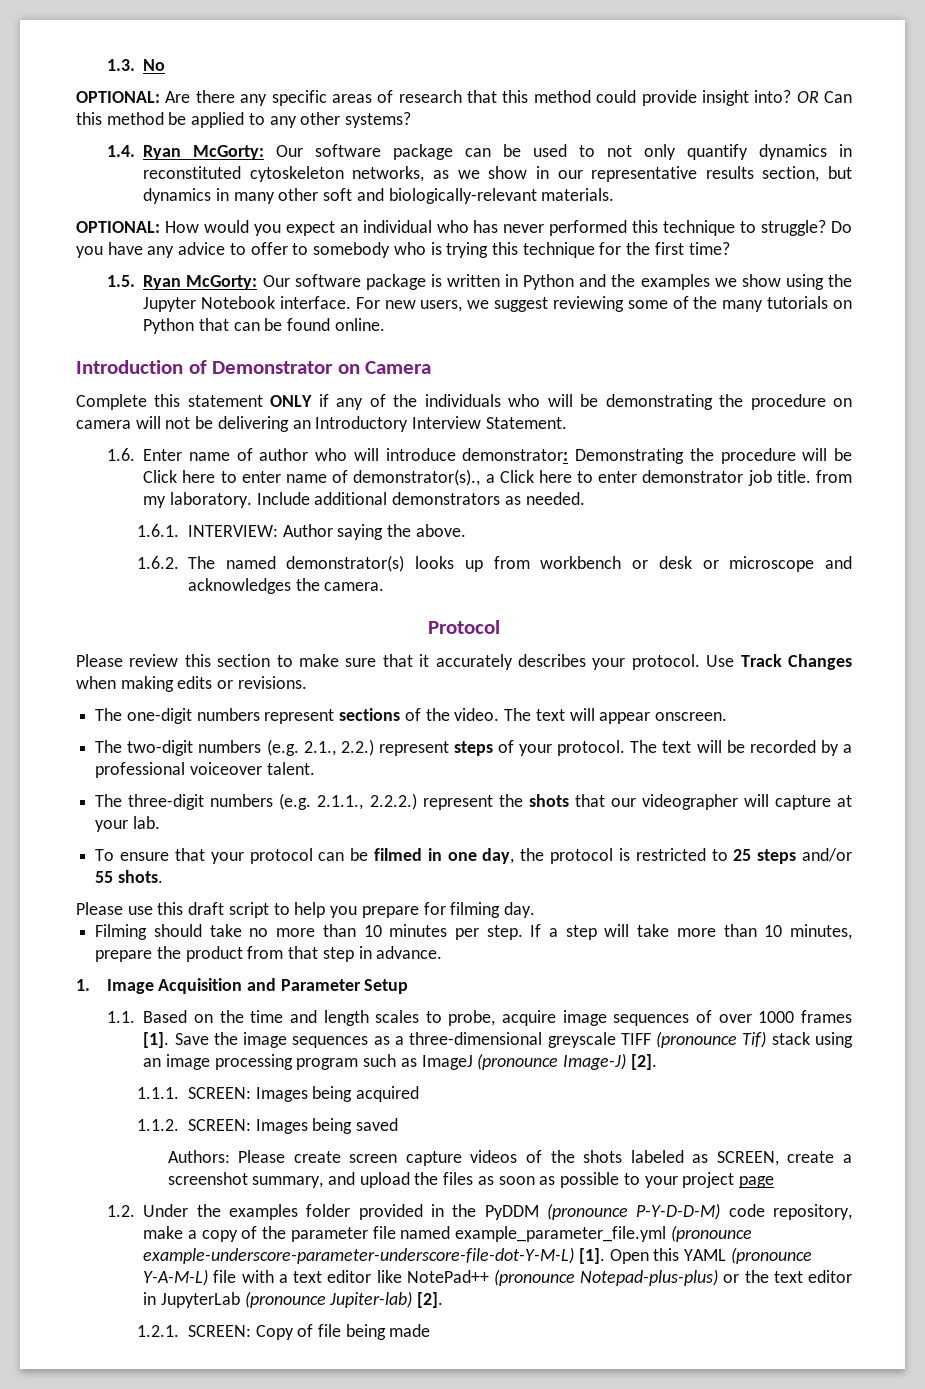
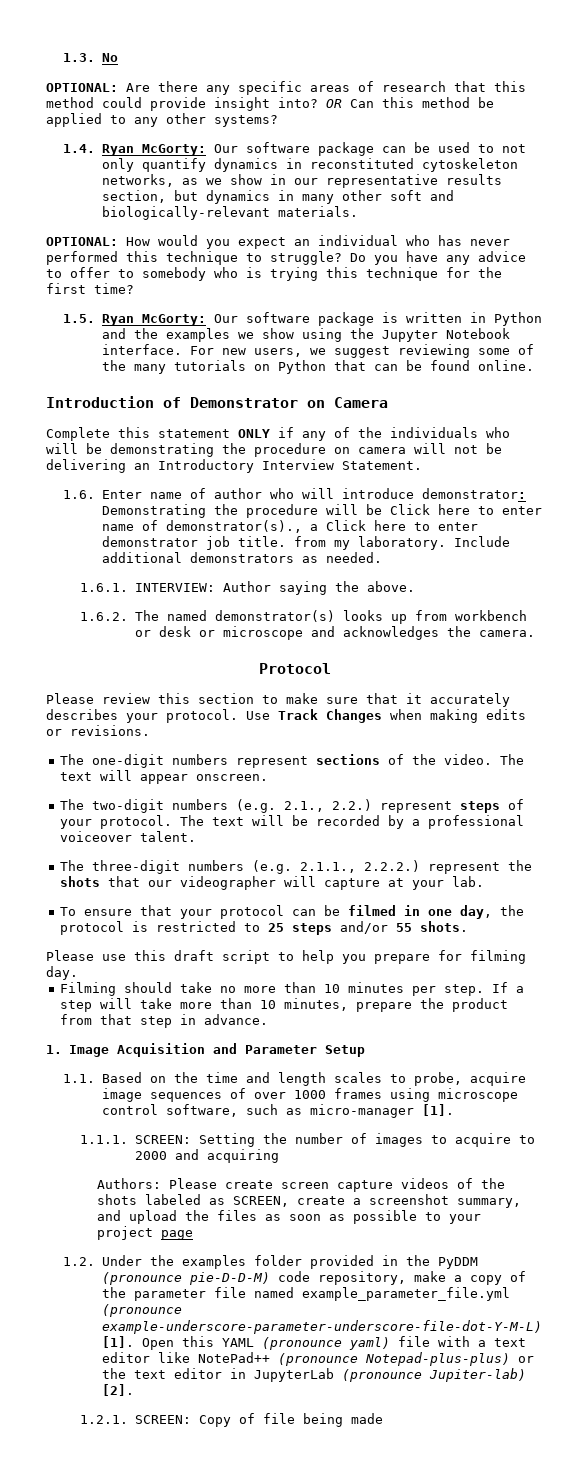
- 1.1. Based on the time and length scales to probe, acquire image sequences of over 1000 frames [1]. Save the image sequences as a three-dimensional greyscale TIFF (pronounce Tif) stack using an image processing program such as ImageJ (pronounce Image-J) [2].
- 1.1.1. SCREEN: Images being acquired
- 1.1.2. SCREEN: Images being saved
+ 1.1. Based on the time and length scales to probe, acquire image sequences of over 1000 frames using microscope control software, such as micro-manager [1].
+ 1.1.1. SCREEN: Setting the number of images to acquire to 2000 and acquiring
- 1.2. Under the examples folder provided in the PyDDM (pronounce P-Y-D-D-M) code repository, make a copy of the parameter file named example_parameter_file.yml (pronounce example-underscore-parameter-underscore-file-dot-Y-M-L) [1].
+ 1.2. Under the examples folder provided in the PyDDM (pronounce pie-D-D-M) code repository, make a copy of the parameter file named example_parameter_file.yml (pronounce example-underscore-parameter-underscore-file-dot-Y-M-L) [1].
- Open this YAML (pronounce Y-A-M-L) file with a text editor like NotePad++ (pronounce Notepad-plus-plus) or the text editor in JupyterLab (pronounce Jupiter-lab) [2].
+ Open this YAML (pronounce yaml) file with a text editor like NotePad++ (pronounce Notepad-plus-plus) or the text editor in JupyterLab (pronounce Jupiter-lab) [2].

